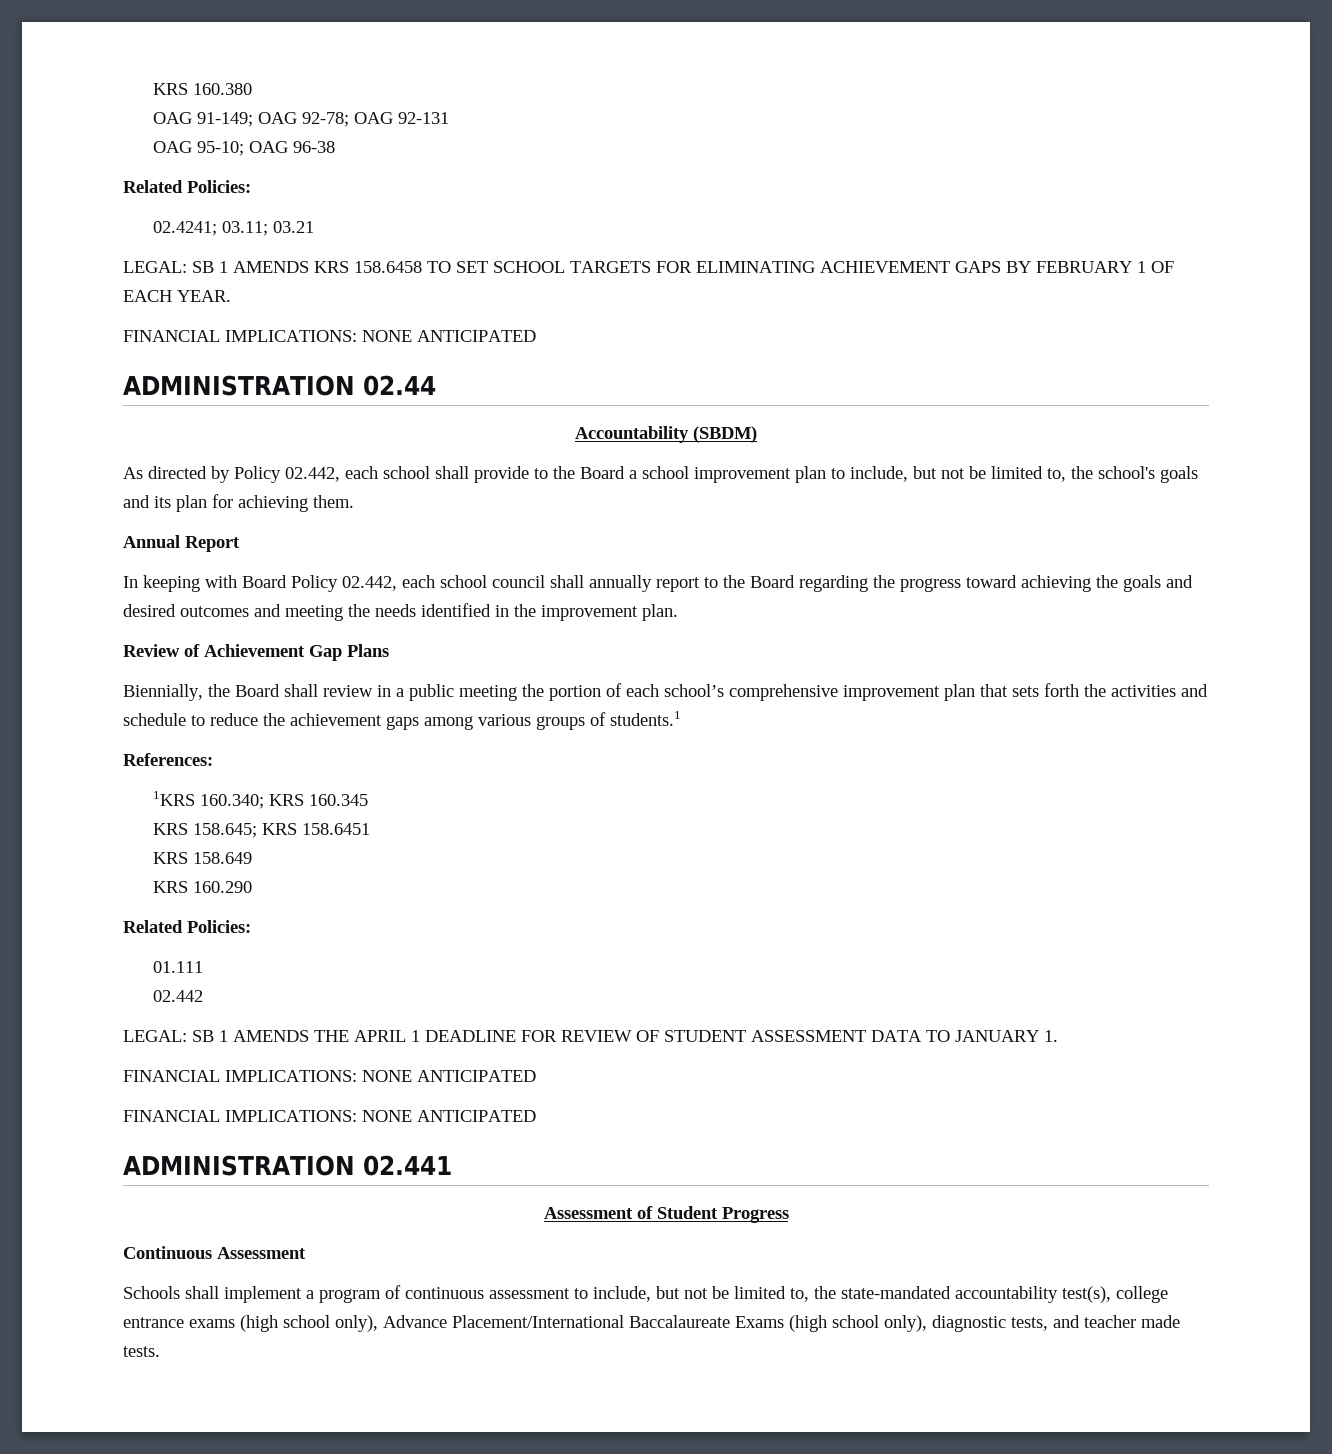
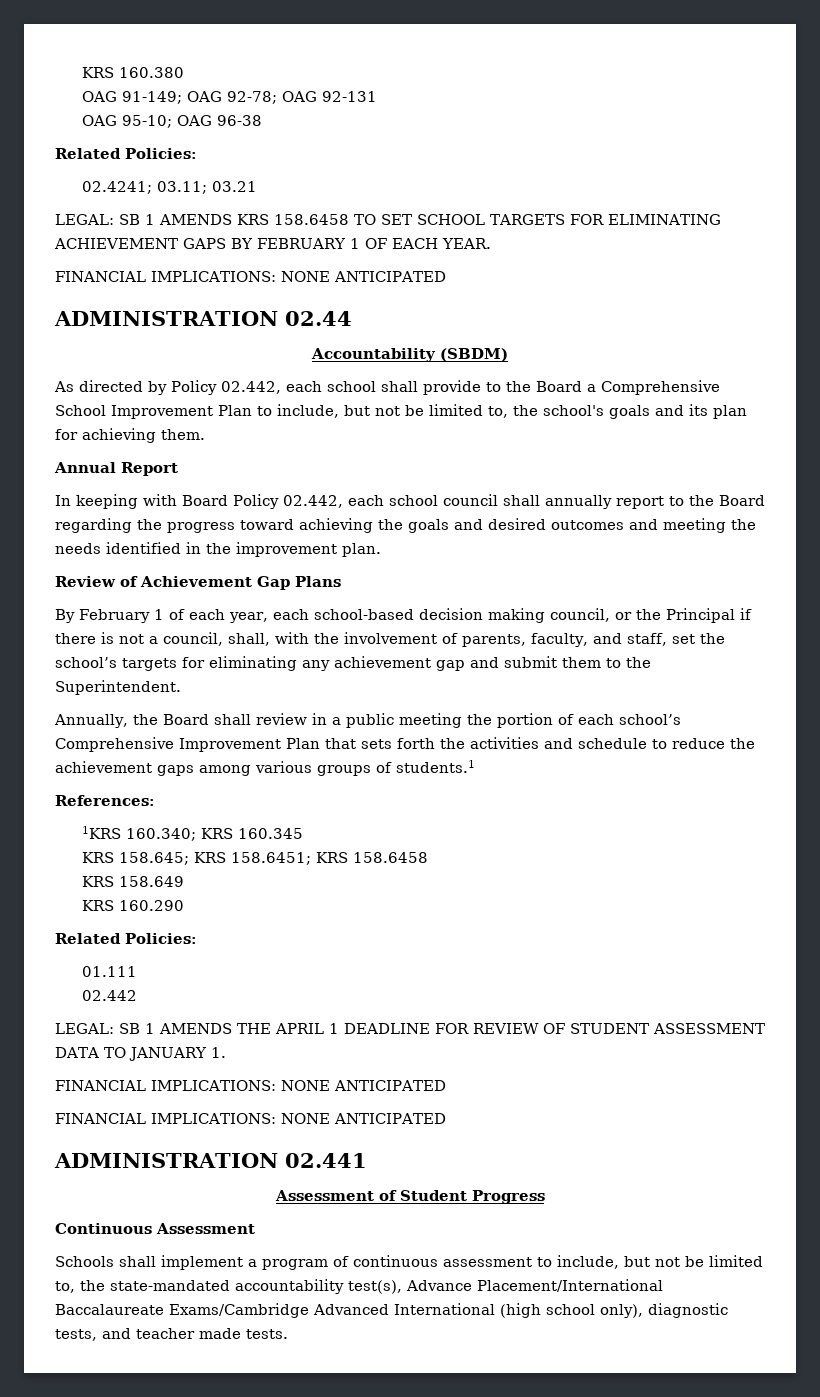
- As directed by Policy 02.442, each school shall provide to the Board a school improvement plan to include, but not be limited to, the school's goals and its plan for achieving them.
+ As directed by Policy 02.442, each school shall provide to the Board a Comprehensive School Improvement Plan to include, but not be limited to, the school's goals and its plan for achieving them.
- Biennially, the Board shall review in a public meeting the portion of each school’s comprehensive improvement plan that sets forth the activities and schedule to reduce the achievement gaps among various groups of students.1
+ By February 1 of each year, each school-based decision making council, or the Principal if there is not a council, shall, with the involvement of parents, faculty, and staff, set the school’s targets for eliminating any achievement gap and submit them to the Superintendent.
+ Annually, the Board shall review in a public meeting the portion of each school’s Comprehensive Improvement Plan that sets forth the activities and schedule to reduce the achievement gaps among various groups of students.1
- KRS 158.645; KRS 158.6451
+ KRS 158.645; KRS 158.6451; KRS 158.6458
- Schools shall implement a program of continuous assessment to include, but not be limited to, the state-mandated accountability test(s), college entrance exams (high school only), Advance Placement/International Baccalaureate Exams (high school only), diagnostic tests, and teacher made tests.
+ Schools shall implement a program of continuous assessment to include, but not be limited to, the state-mandated accountability test(s), Advance Placement/International Baccalaureate Exams/Cambridge Advanced International (high school only), diagnostic tests, and teacher made tests.

